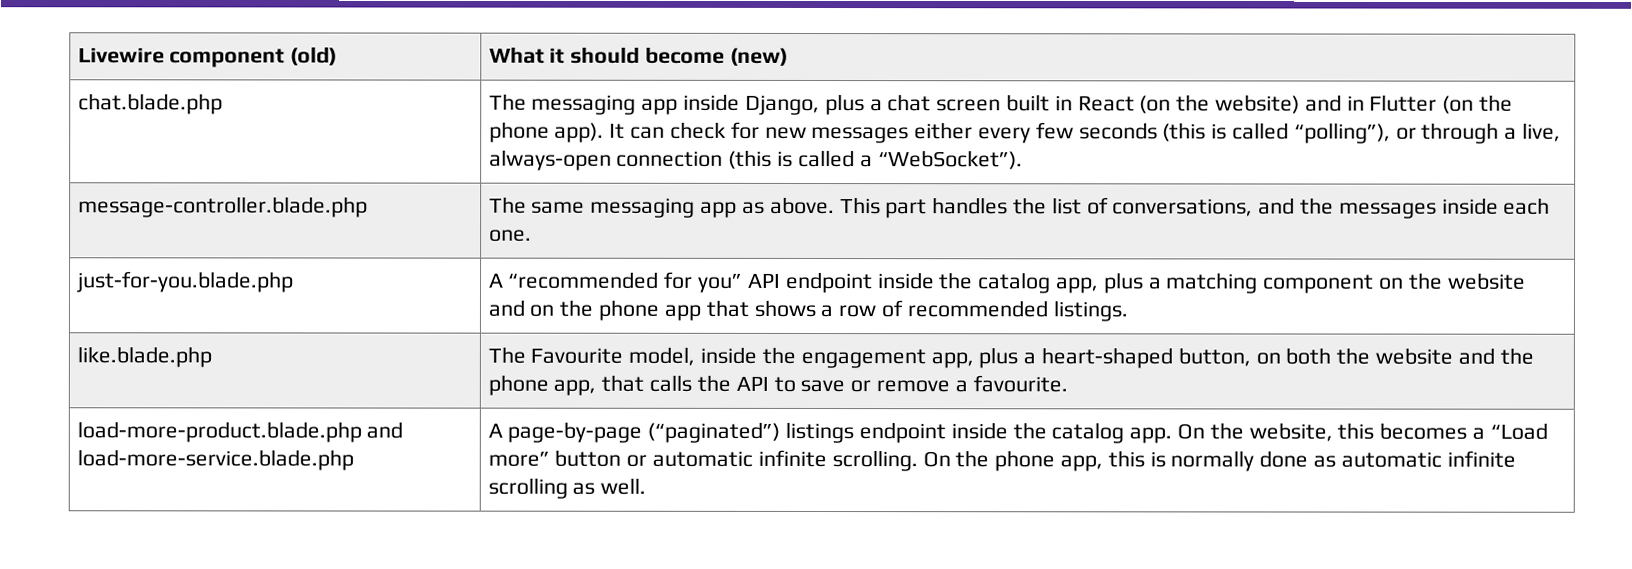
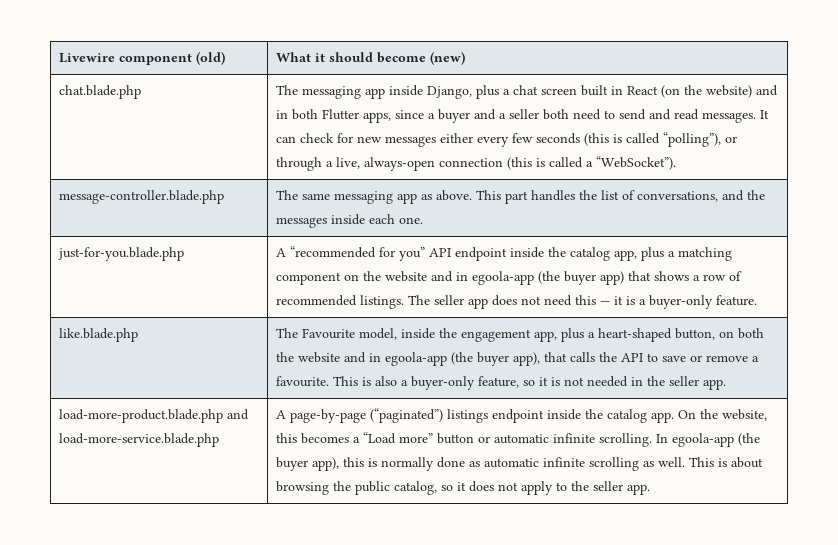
- The messaging app inside Django, plus a chat screen built in React (on the website) and in Flutter (on the phone app).
+ The messaging app inside Django, plus a chat screen built in React (on the website) and in both Flutter apps, since a buyer and a seller both need to send and read messages.
- A “recommended for you” API endpoint inside the catalog app, plus a matching component on the website and on the phone app that shows a row of recommended listings.
+ A “recommended for you” API endpoint inside the catalog app, plus a matching component on the website and in egoola-app (the buyer app) that shows a row of recommended listings. The seller app does not need this — it is a buyer-only feature.
- The Favourite model, inside the engagement app, plus a heart-shaped button, on both the website and the phone app, that calls the API to save or remove a favourite.
+ The Favourite model, inside the engagement app, plus a heart-shaped button, on both the website and in egoola-app (the buyer app), that calls the API to save or remove a favourite. This is also a buyer-only feature, so it is not needed in the seller app.
- On the phone app, this is normally done as automatic infinite scrolling as well.
+ In egoola-app (the buyer app), this is normally done as automatic infinite scrolling as well.
+ This is about browsing the public catalog, so it does not apply to the seller app.

